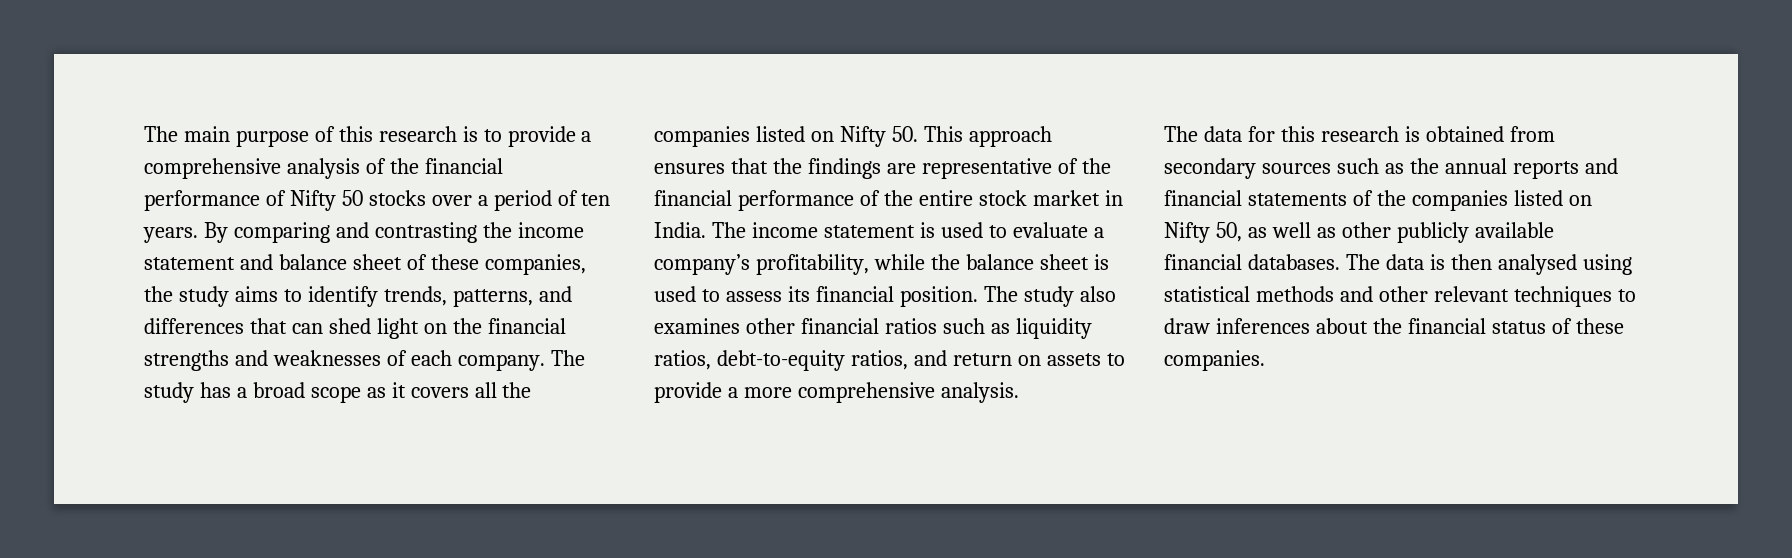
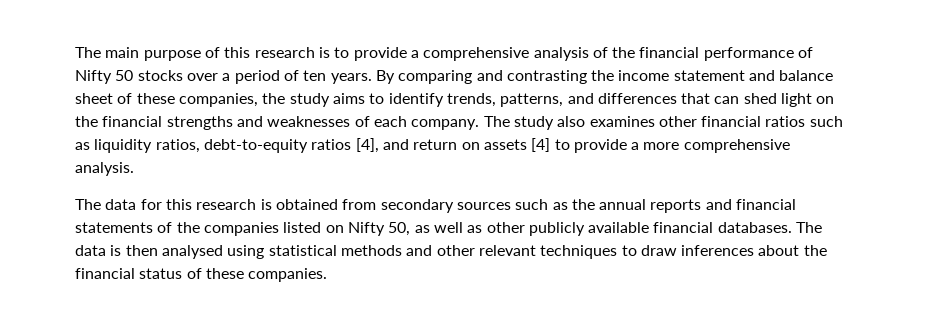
- The study has a broad scope as it covers all the companies listed on Nifty 50. This approach ensures that the findings are representative of the financial performance of the entire stock market in India. The income statement is used to evaluate a company’s profitability, while the balance sheet is used to assess its financial position. The study also examines other financial ratios such as liquidity ratios, debt-to-equity ratios, and return on assets to provide a more comprehensive analysis.
+ The study also examines other financial ratios such as liquidity ratios, debt-to-equity ratios [4], and return on assets [4] to provide a more comprehensive analysis.

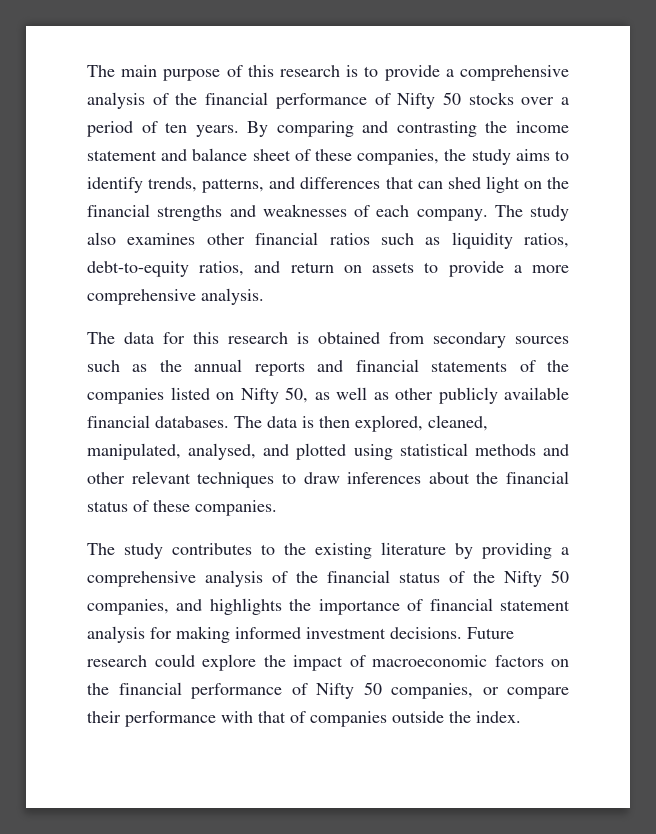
- The study also examines other financial ratios such as liquidity ratios, debt-to-equity ratios [4], and return on assets [4] to provide a more comprehensive analysis.
+ The study also examines other financial ratios such as liquidity ratios, debt-to-equity ratios, and return on assets to provide a more comprehensive analysis.
- The data is then analysed using statistical methods and other relevant techniques to draw inferences about the financial status of these companies.
+ The data is then explored, cleaned, manipulated, analysed, and plotted using statistical methods and other relevant techniques to draw inferences about the financial status of these companies.
+ The study contributes to the existing literature by providing a comprehensive analysis of the financial status of the Nifty 50 companies, and highlights the importance of financial statement analysis for making informed investment decisions. Future research could explore the impact of macroeconomic factors on the financial performance of Nifty 50 companies, or compare their performance with that of companies outside the index.

